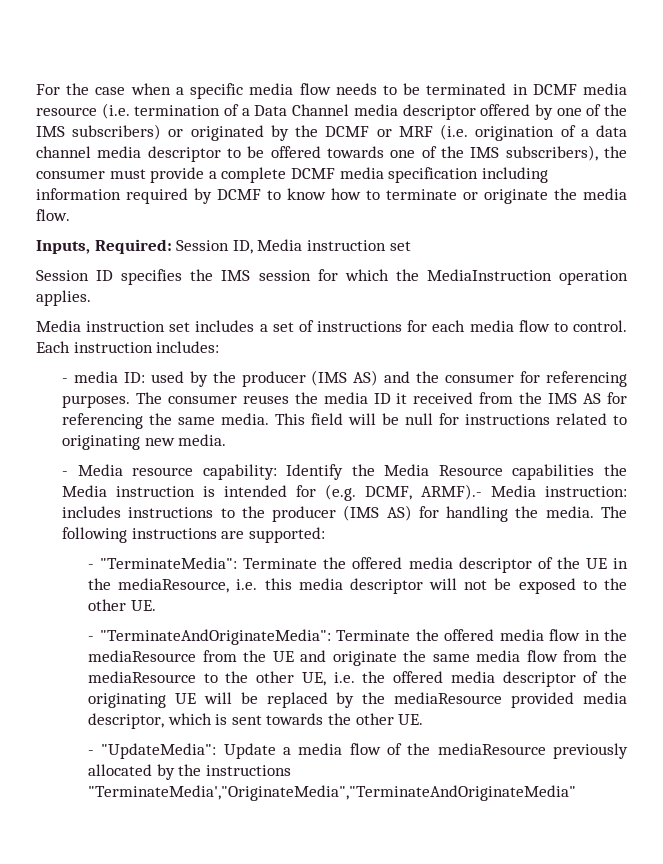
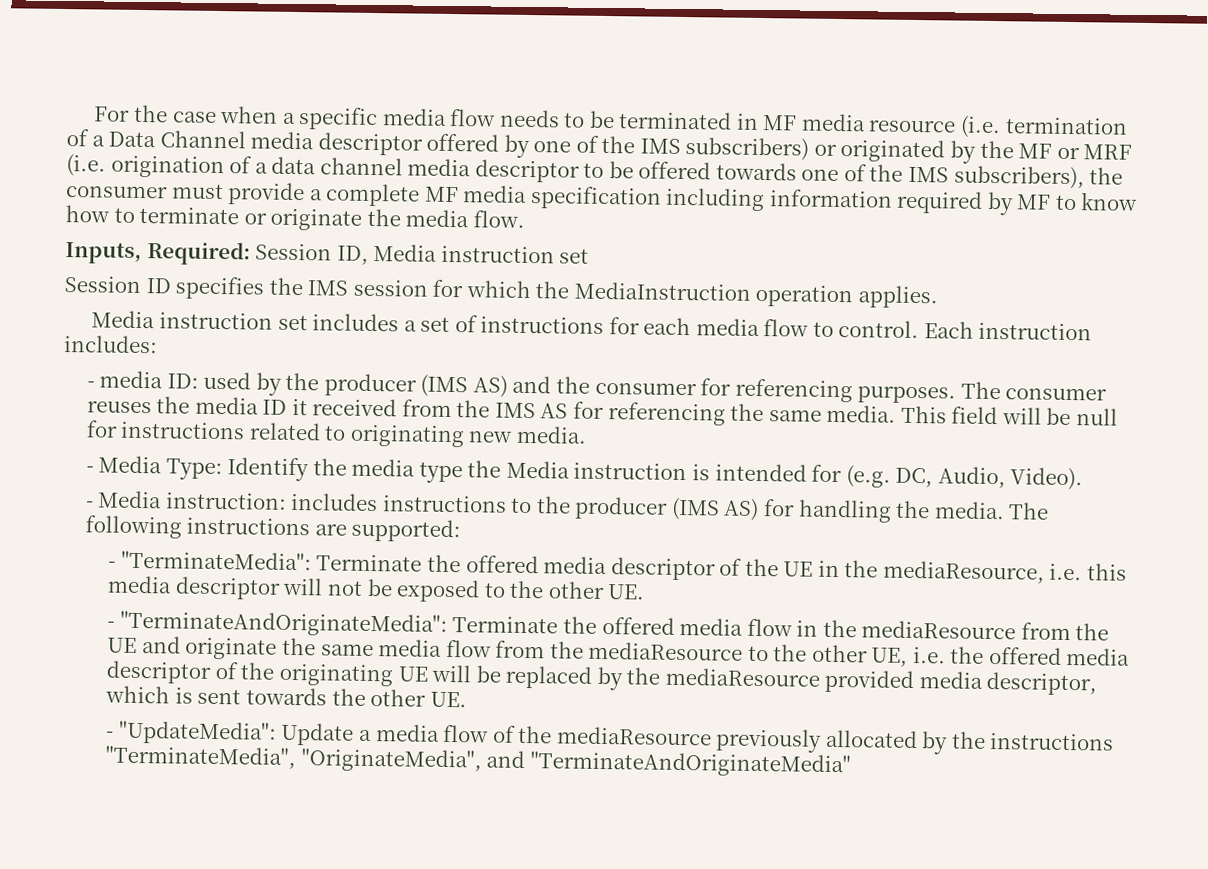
- For the case when a specific media flow needs to be terminated in DCMF media resource (i.e. termination of a Data Channel media descriptor offered by one of the IMS subscribers) or originated by the DCMF or MRF (i.e. origination of a data channel media descriptor to be offered towards one of the IMS subscribers), the consumer must provide a complete DCMF media specification including information required by DCMF to know how to terminate or originate the media flow.
+ For the case when a specific media flow needs to be terminated in MF media resource (i.e. termination of a Data Channel media descriptor offered by one of the IMS subscribers) or originated by the MF or MRF (i.e. origination of a data channel media descriptor to be offered towards one of the IMS subscribers), the consumer must provide a complete MF media specification including information required by MF to know how to terminate or originate the media flow.
- - Media resource capability: Identify the Media Resource capabilities the Media instruction is intended for (e.g. DCMF, ARMF).- Media instruction: includes instructions to the producer (IMS AS) for handling the media.
+ - Media Type: Identify the media type the Media instruction is intended for (e.g. DC, Audio, Video).
+ - Media instruction: includes instructions to the producer (IMS AS) for handling the media.
- - "UpdateMedia": Update a media flow of the mediaResource previously allocated by the instructions "TerminateMedia',"OriginateMedia","TerminateAndOriginateMedia"
+ - "UpdateMedia": Update a media flow of the mediaResource previously allocated by the instructions "TerminateMedia", "OriginateMedia", and "TerminateAndOriginateMedia"

